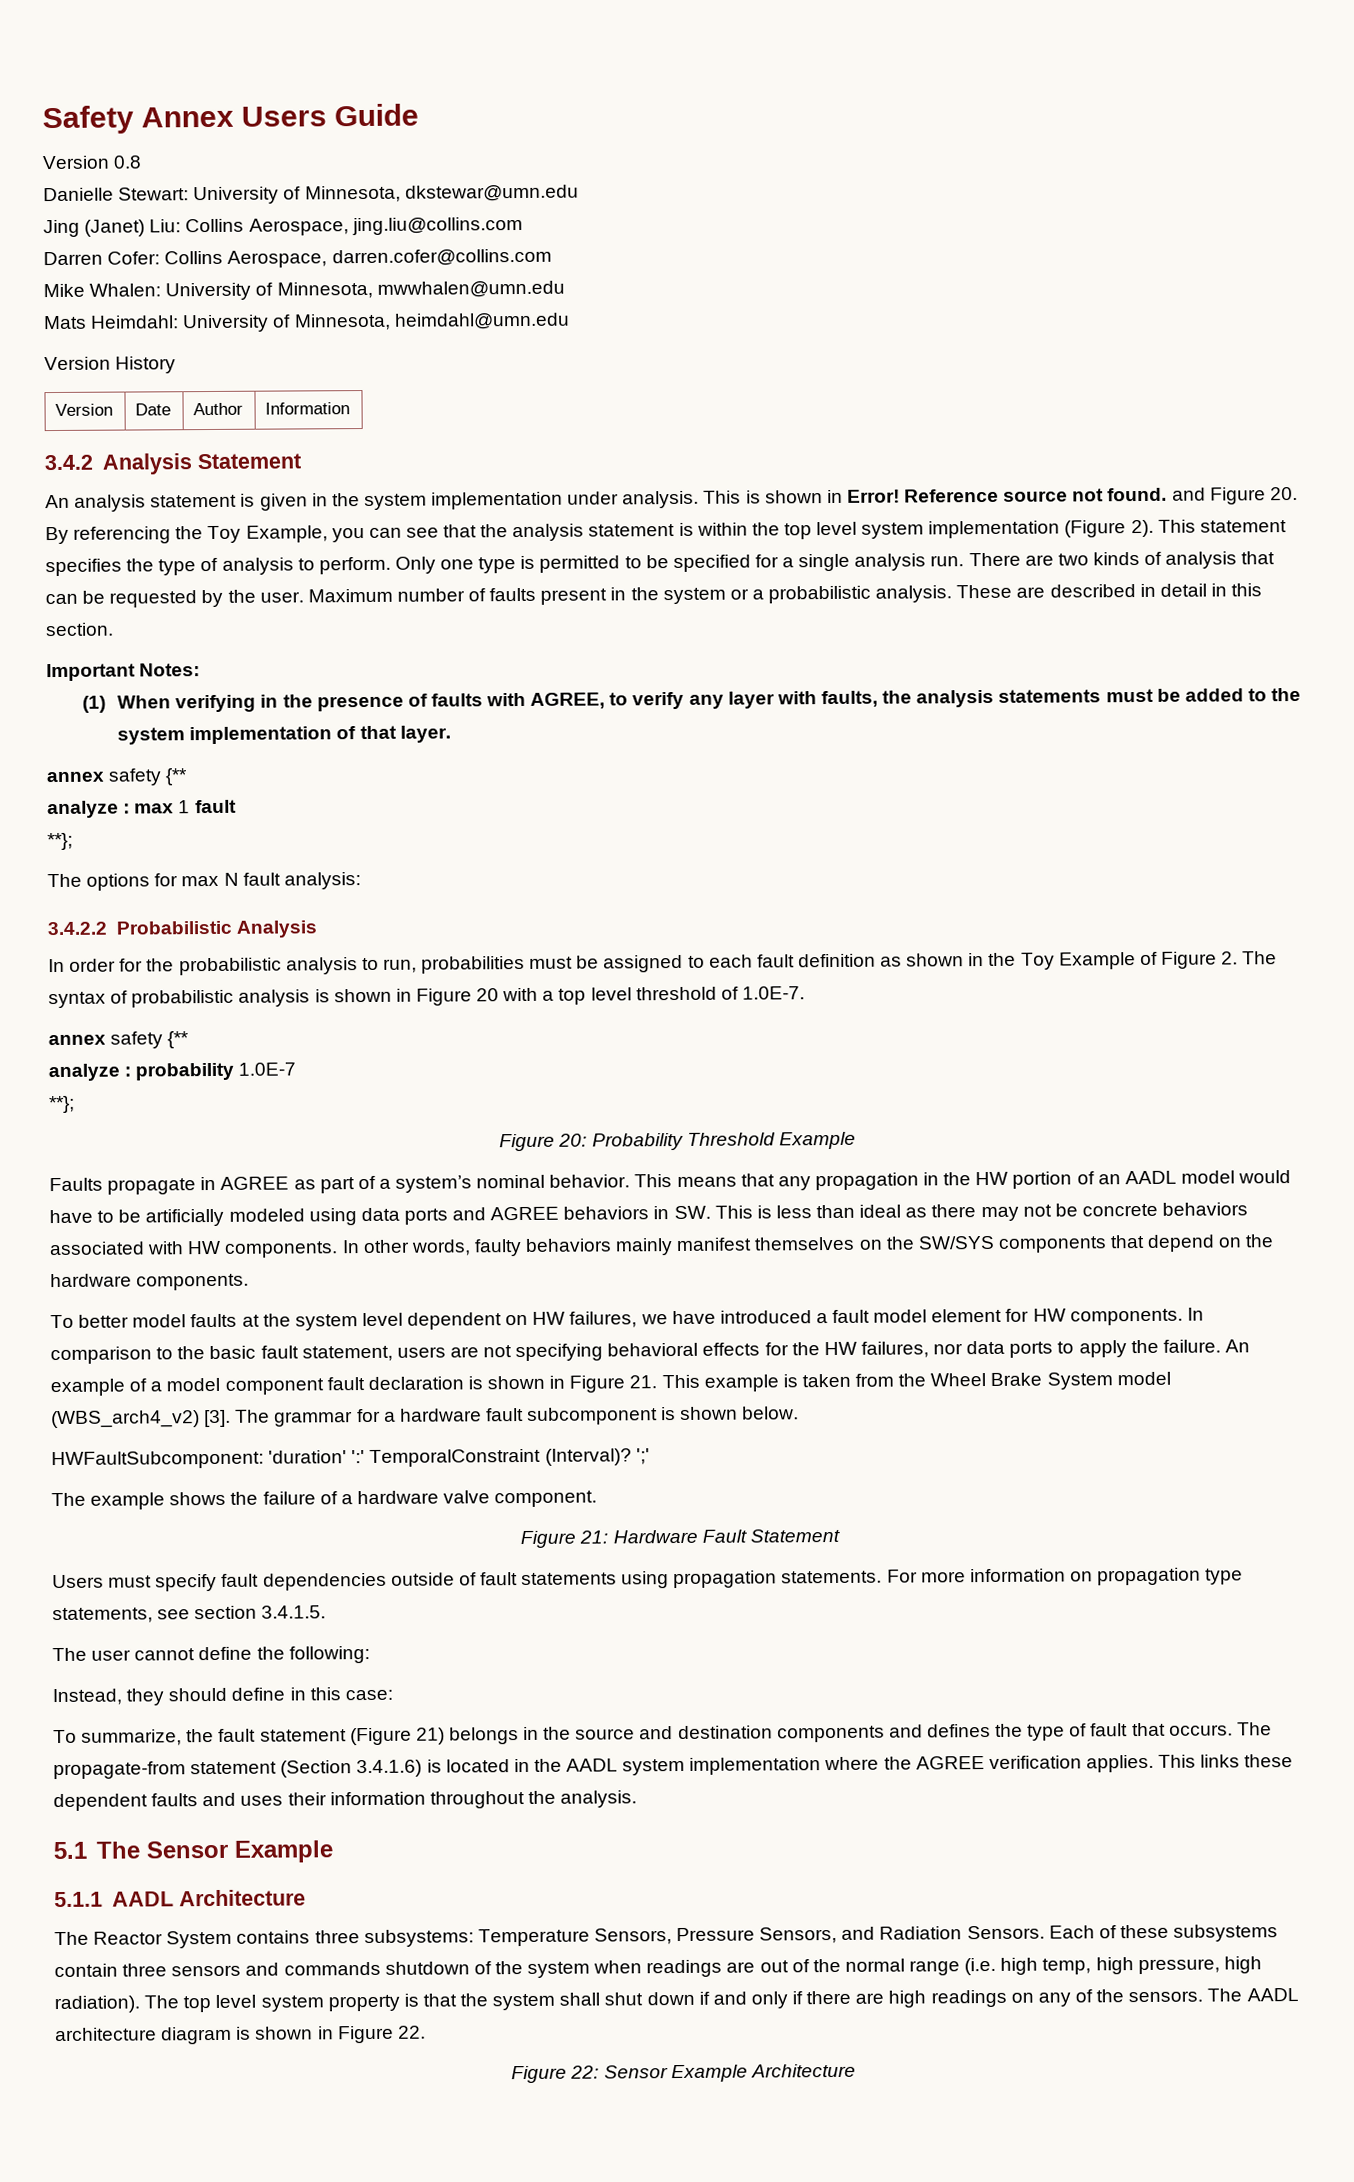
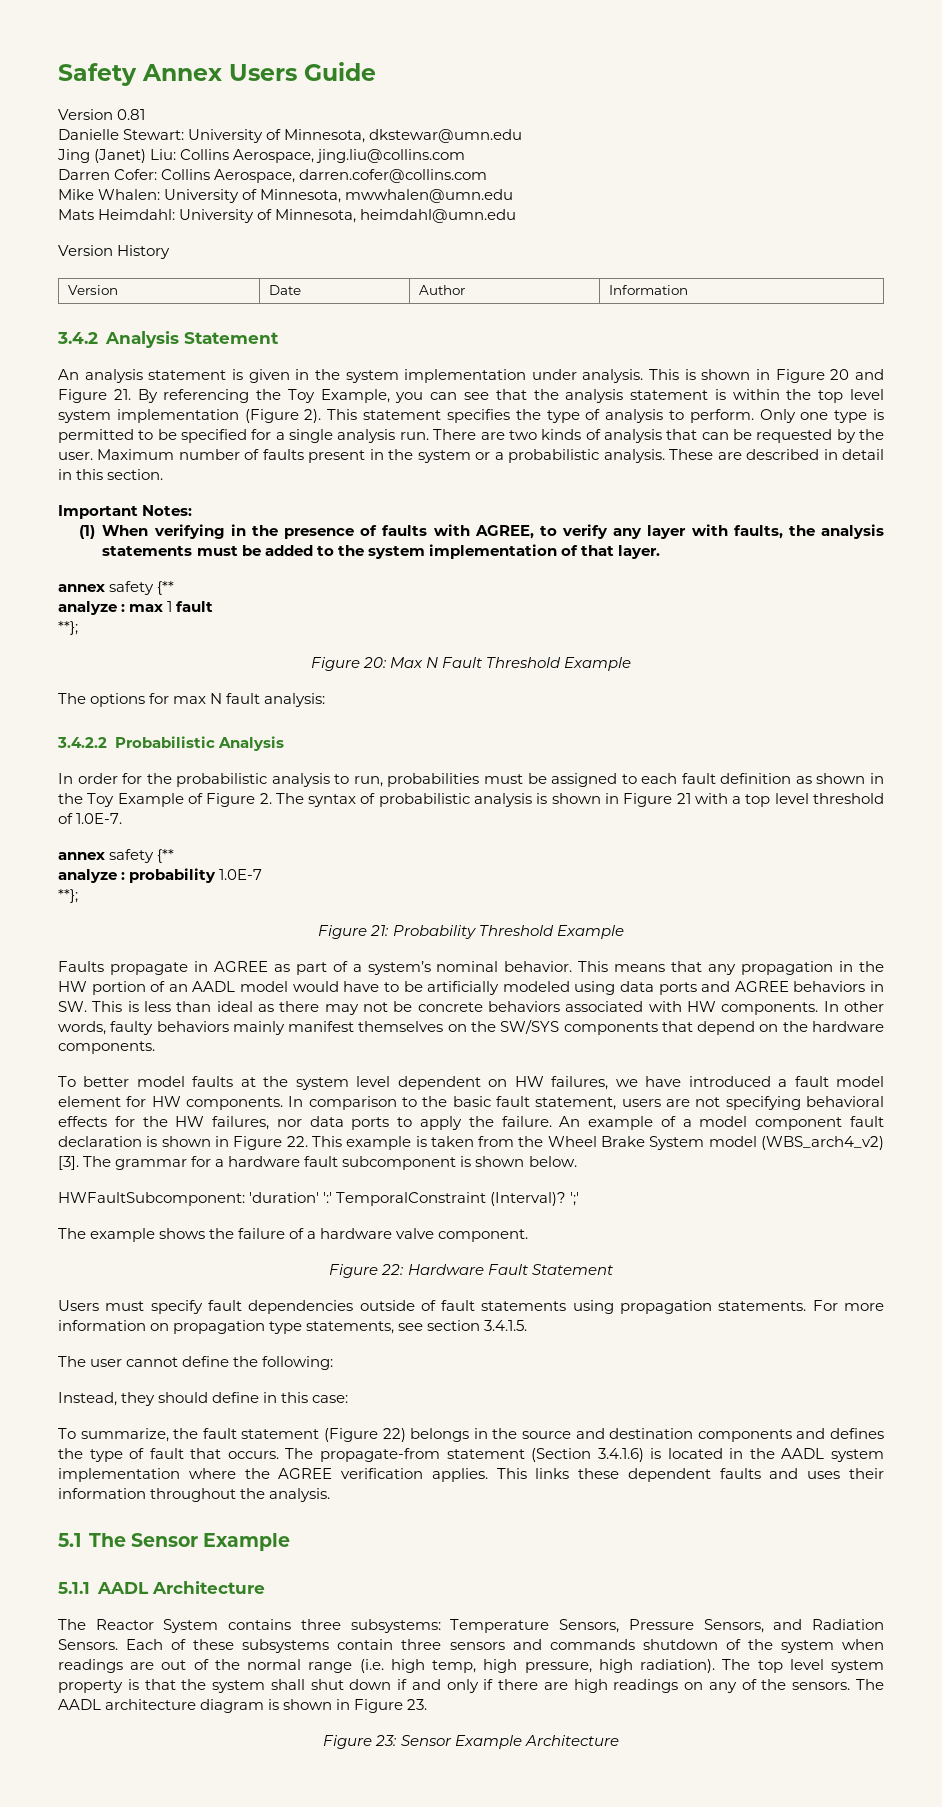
- Version 0.8
+ Version 0.81
- This is shown in Error! Reference source not found. and Figure 20. By referencing the Toy Example, you can see that the analysis statement is within the top level system implementation (Figure 2).
+ This is shown in Figure 20 and Figure 21. By referencing the Toy Example, you can see that the analysis statement is within the top level system implementation (Figure 2).
+ Figure 20: Max N Fault Threshold Example
- In order for the probabilistic analysis to run, probabilities must be assigned to each fault definition as shown in the Toy Example of Figure 2. The syntax of probabilistic analysis is shown in Figure 20 with a top level threshold of 1.0E-7.
+ In order for the probabilistic analysis to run, probabilities must be assigned to each fault definition as shown in the Toy Example of Figure 2. The syntax of probabilistic analysis is shown in Figure 21 with a top level threshold of 1.0E-7.
- Figure 20: Probability Threshold Example
+ Figure 21: Probability Threshold Example
- An example of a model component fault declaration is shown in Figure 21. This example is taken from the Wheel Brake System model (WBS_arch4_v2) [3].
+ An example of a model component fault declaration is shown in Figure 22. This example is taken from the Wheel Brake System model (WBS_arch4_v2) [3].
- Figure 21: Hardware Fault Statement
+ Figure 22: Hardware Fault Statement
- To summarize, the fault statement (Figure 21) belongs in the source and destination components and defines the type of fault that occurs.
+ To summarize, the fault statement (Figure 22) belongs in the source and destination components and defines the type of fault that occurs.
- The AADL architecture diagram is shown in Figure 22.
- Figure 22: Sensor Example Architecture
+ The AADL architecture diagram is shown in Figure 23.
+ Figure 23: Sensor Example Architecture

